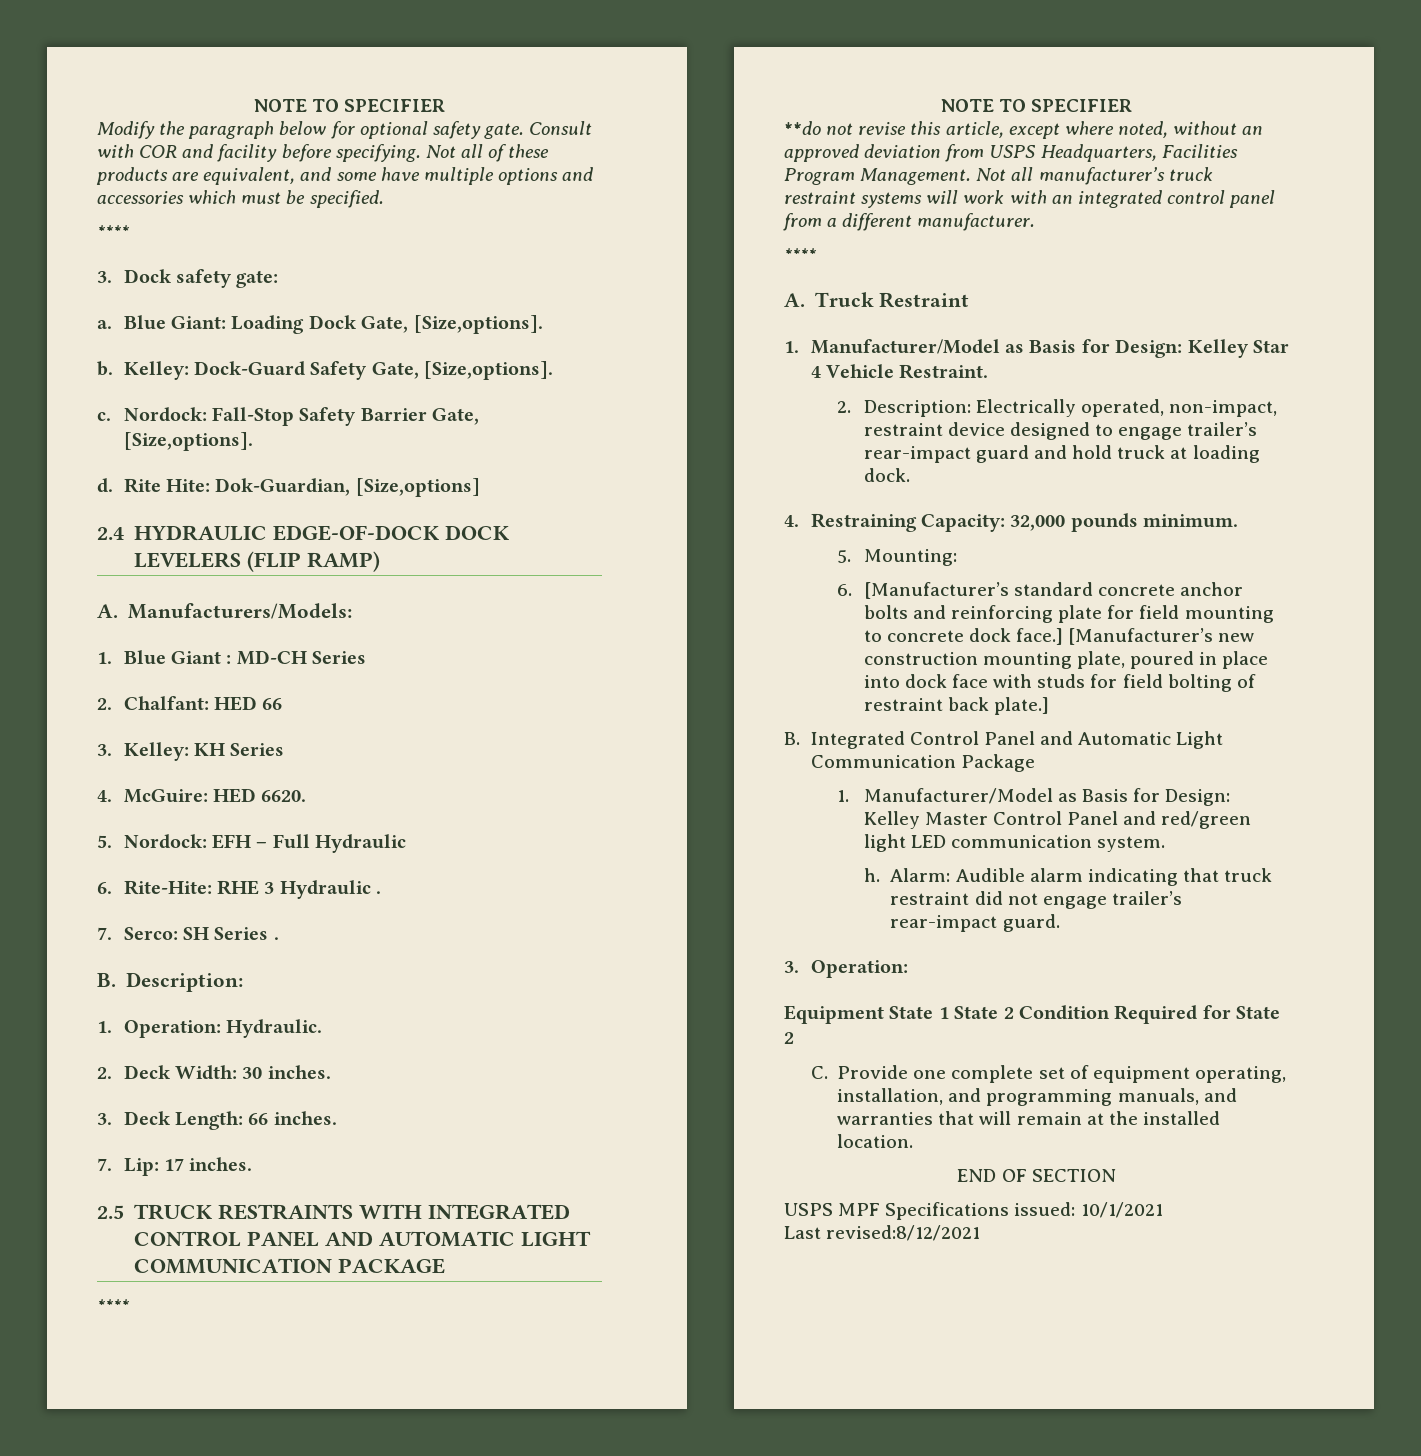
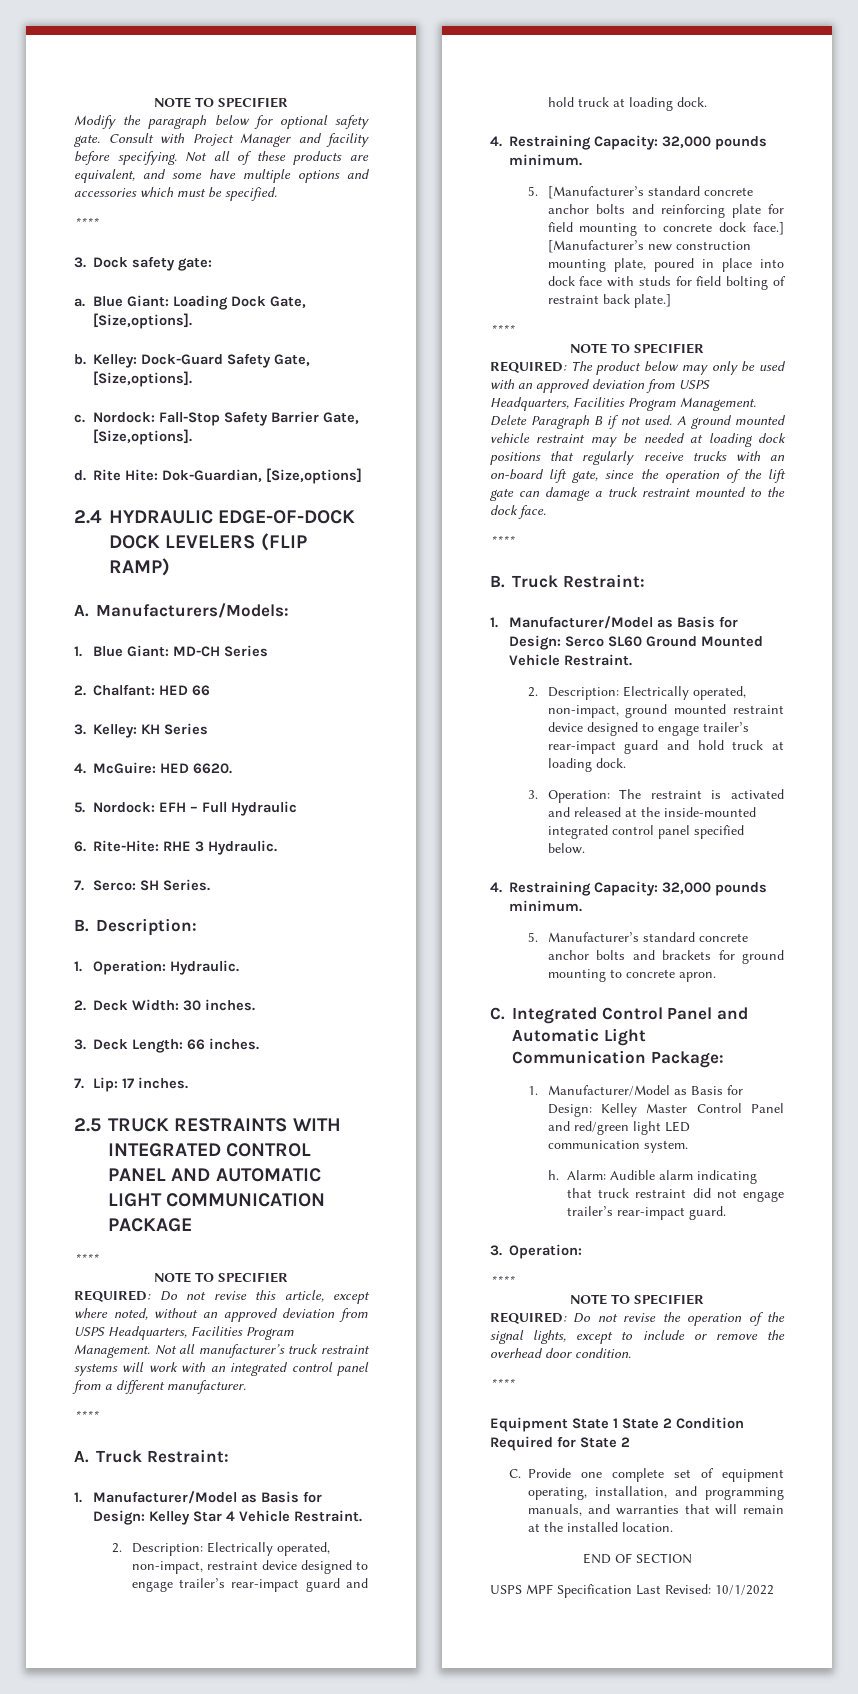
- Consult with COR and facility before specifying.
+ Consult with Project Manager and facility before specifying.
- 1. Blue Giant : MD-CH Series
+ 1. Blue Giant: MD-CH Series
- 6. Rite-Hite: RHE 3 Hydraulic .
+ 6. Rite-Hite: RHE 3 Hydraulic.
- 7. Serco: SH Series .
+ 7. Serco: SH Series.
- **do not revise this article, except where noted, without an approved deviation from USPS Headquarters, Facilities Program Management.
+ REQUIRED: Do not revise this article, except where noted, without an approved deviation from USPS Headquarters, Facilities Program Management.
- A. Truck Restraint
+ A. Truck Restraint:
- 5. Mounting:
- 6. [Manufacturer’s standard concrete anchor bolts and reinforcing plate for field mounting to concrete dock face.]
+ 5. [Manufacturer’s standard concrete anchor bolts and reinforcing plate for field mounting to concrete dock face.]
  [Manufacturer’s new construction mounting plate, poured in place into dock face with studs for field bolting of restraint back plate.]
- B. Integrated Control Panel and Automatic Light Communication Package
+ ****
+ NOTE TO SPECIFIER
+ REQUIRED: The product below may only be used with an approved deviation from USPS Headquarters, Facilities Program Management. Delete Paragraph B if not used. A ground mounted vehicle restraint may be needed at loading dock positions that regularly receive trucks with an on-board lift gate, since the operation of the lift gate can damage a truck restraint mounted to the dock face.
+ ****
+ B. Truck Restraint:
+ 1. Manufacturer/Model as Basis for Design: Serco SL60 Ground Mounted Vehicle Restraint.
+ 2. Description: Electrically operated, non-impact, ground mounted restraint device designed to engage trailer’s rear-impact guard and hold truck at loading dock.
+ 3. Operation: The restraint is activated and released at the inside-mounted integrated control panel specified below.
+ 4. Restraining Capacity: 32,000 pounds minimum.
+ 5. Manufacturer’s standard concrete anchor bolts and brackets for ground mounting to concrete apron.
+ C. Integrated Control Panel and Automatic Light Communication Package:
  Alarm: Audible alarm indicating that truck restraint did not engage trailer’s rear-impact guard.
  3. Operation:
+ ****
+ NOTE TO SPECIFIER
+ REQUIRED: Do not revise the operation of the signal lights, except to include or remove the overhead door condition.
+ ****
- USPS MPF Specifications issued: 10/1/2021
- Last revised:8/12/2021
+ USPS MPF Specification Last Revised: 10/1/2022

